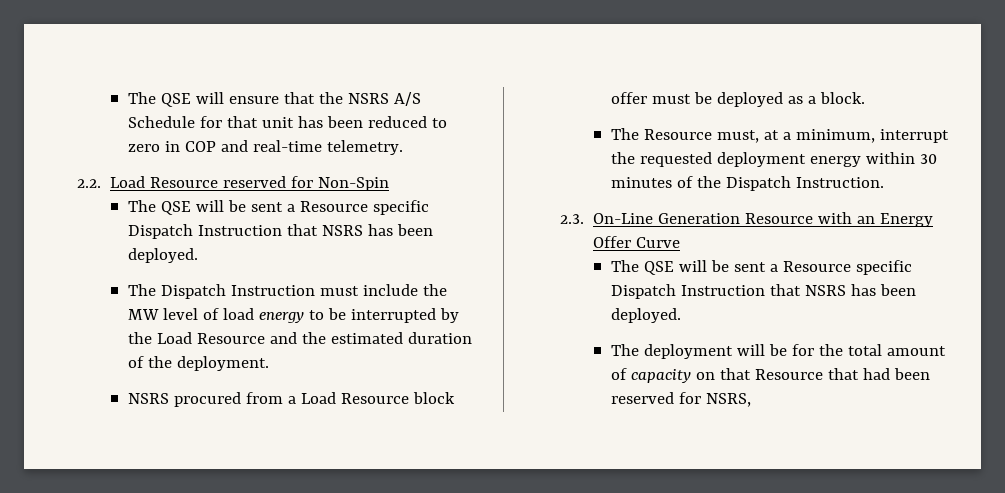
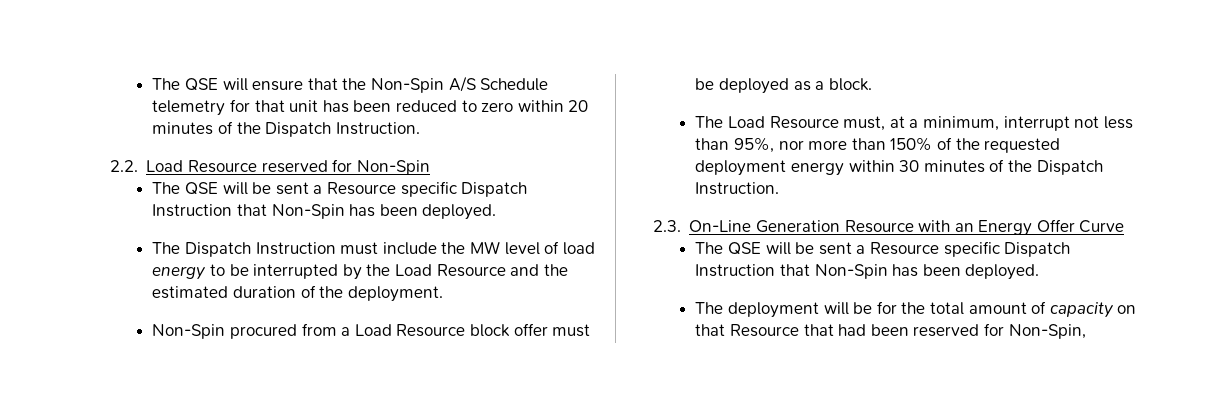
- The QSE will ensure that the NSRS A/S Schedule for that unit has been reduced to zero in COP and real-time telemetry.
+ The QSE will ensure that the Non-Spin A/S Schedule telemetry for that unit has been reduced to zero within 20 minutes of the Dispatch Instruction.
  2.2. Load Resource reserved for Non-Spin
- The QSE will be sent a Resource specific Dispatch Instruction that NSRS has been deployed.
+ The QSE will be sent a Resource specific Dispatch Instruction that Non-Spin has been deployed.
- NSRS procured from a Load Resource block offer must be deployed as a block.
+ Non-Spin procured from a Load Resource block offer must be deployed as a block.
- The Resource must, at a minimum, interrupt the requested deployment energy within 30 minutes of the Dispatch Instruction.
+ The Load Resource must, at a minimum, interrupt not less than 95%, nor more than 150% of the requested deployment energy within 30 minutes of the Dispatch Instruction.
  2.3. On-Line Generation Resource with an Energy Offer Curve
- The QSE will be sent a Resource specific Dispatch Instruction that NSRS has been deployed.
+ The QSE will be sent a Resource specific Dispatch Instruction that Non-Spin has been deployed.
- The deployment will be for the total amount of capacity on that Resource that had been reserved for NSRS,
+ The deployment will be for the total amount of capacity on that Resource that had been reserved for Non-Spin,

